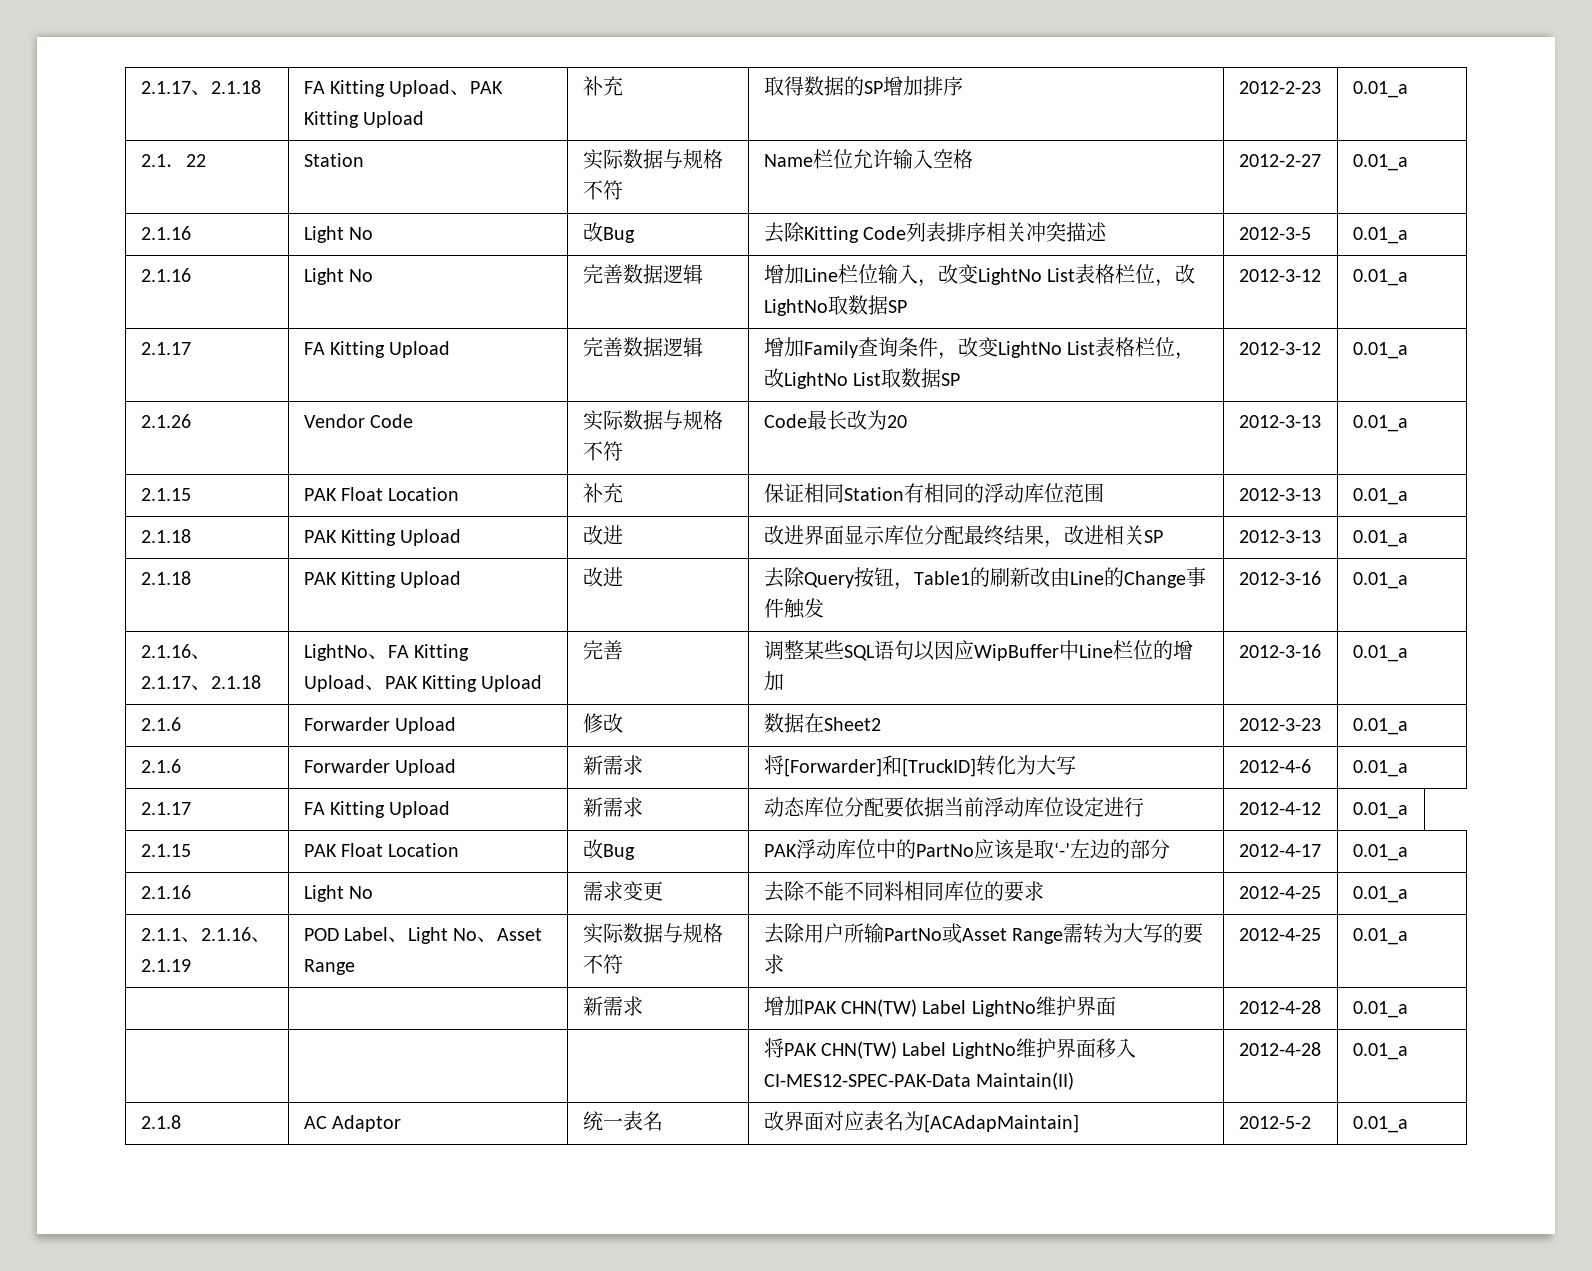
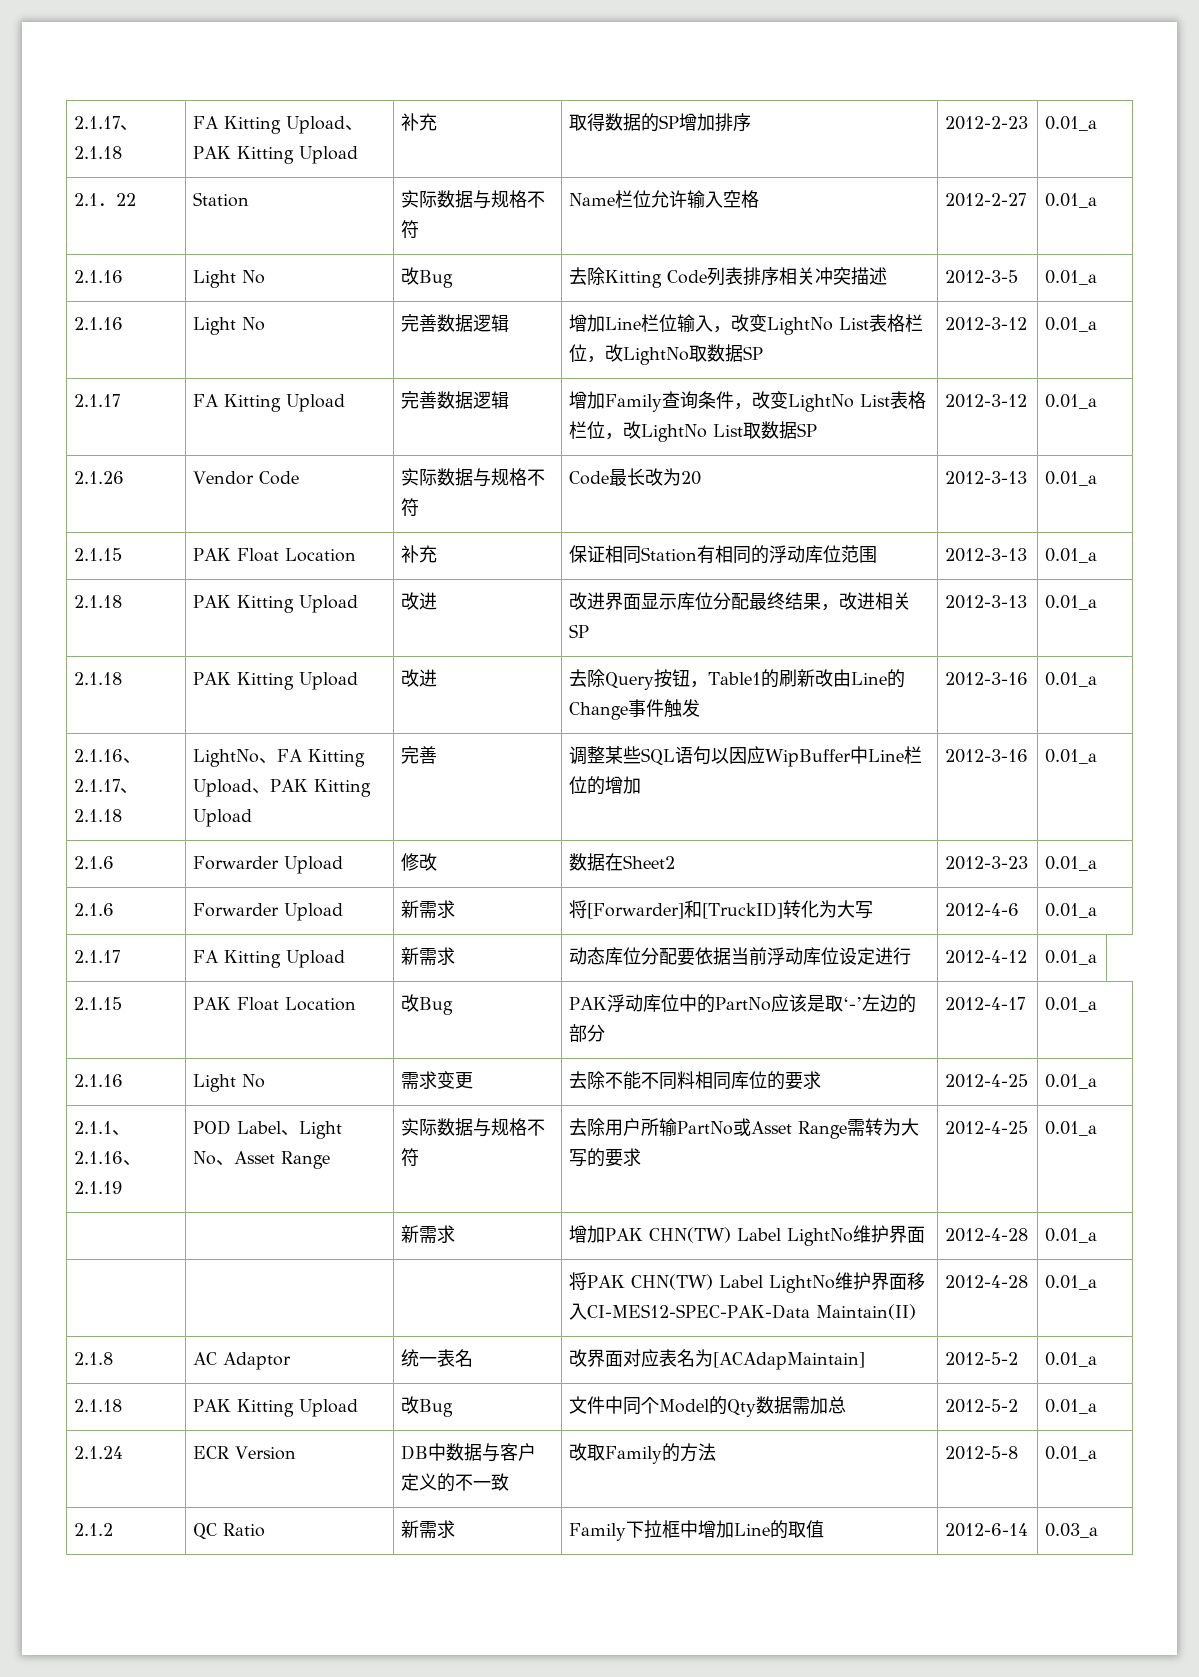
+ 2.1.18 | PAK Kitting Upload | 改Bug | 文件中同个Model的Qty数据需加总 | 2012-5-2 | 0.01_a
+ 2.1.24 | ECR Version | DB中数据与客户定义的不一致 | 改取Family的方法 | 2012-5-8 | 0.01_a
+ 2.1.2 | QC Ratio | 新需求 | Family下拉框中增加Line的取值 | 2012-6-14 | 0.03_a

